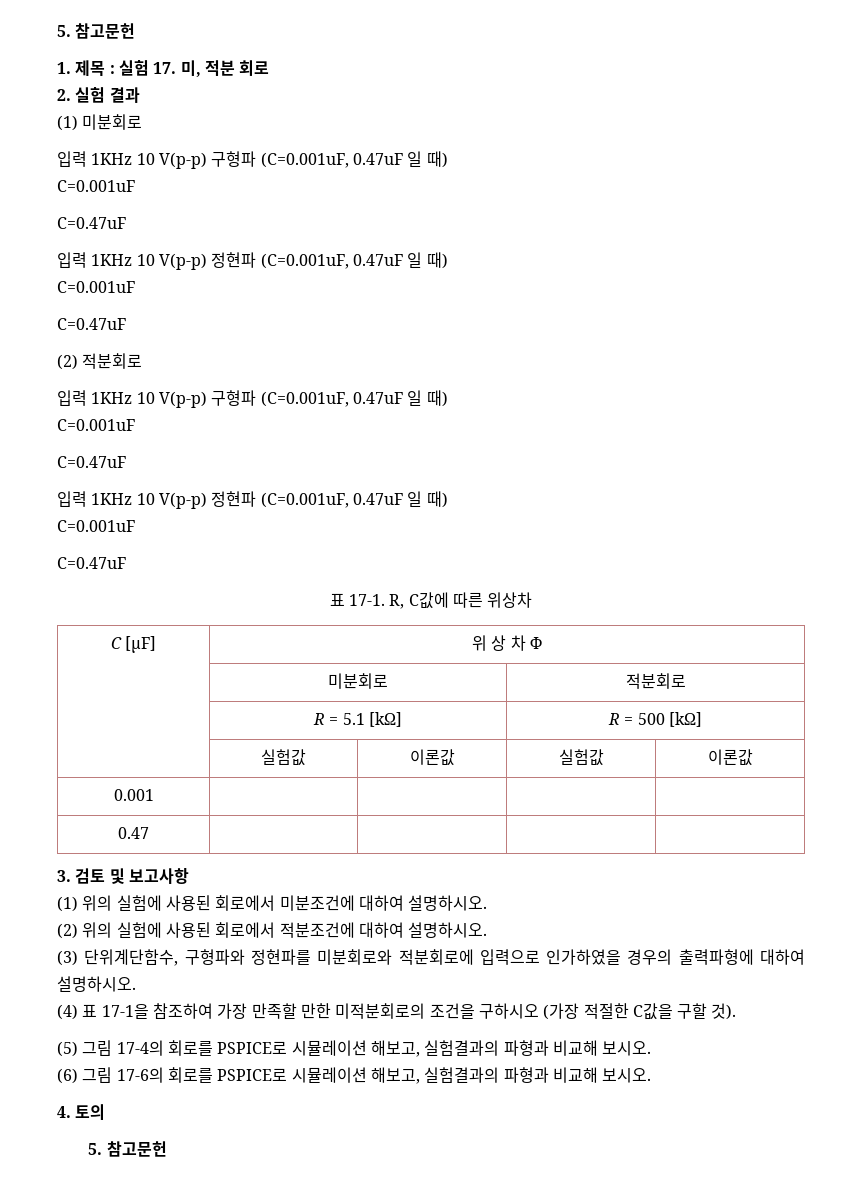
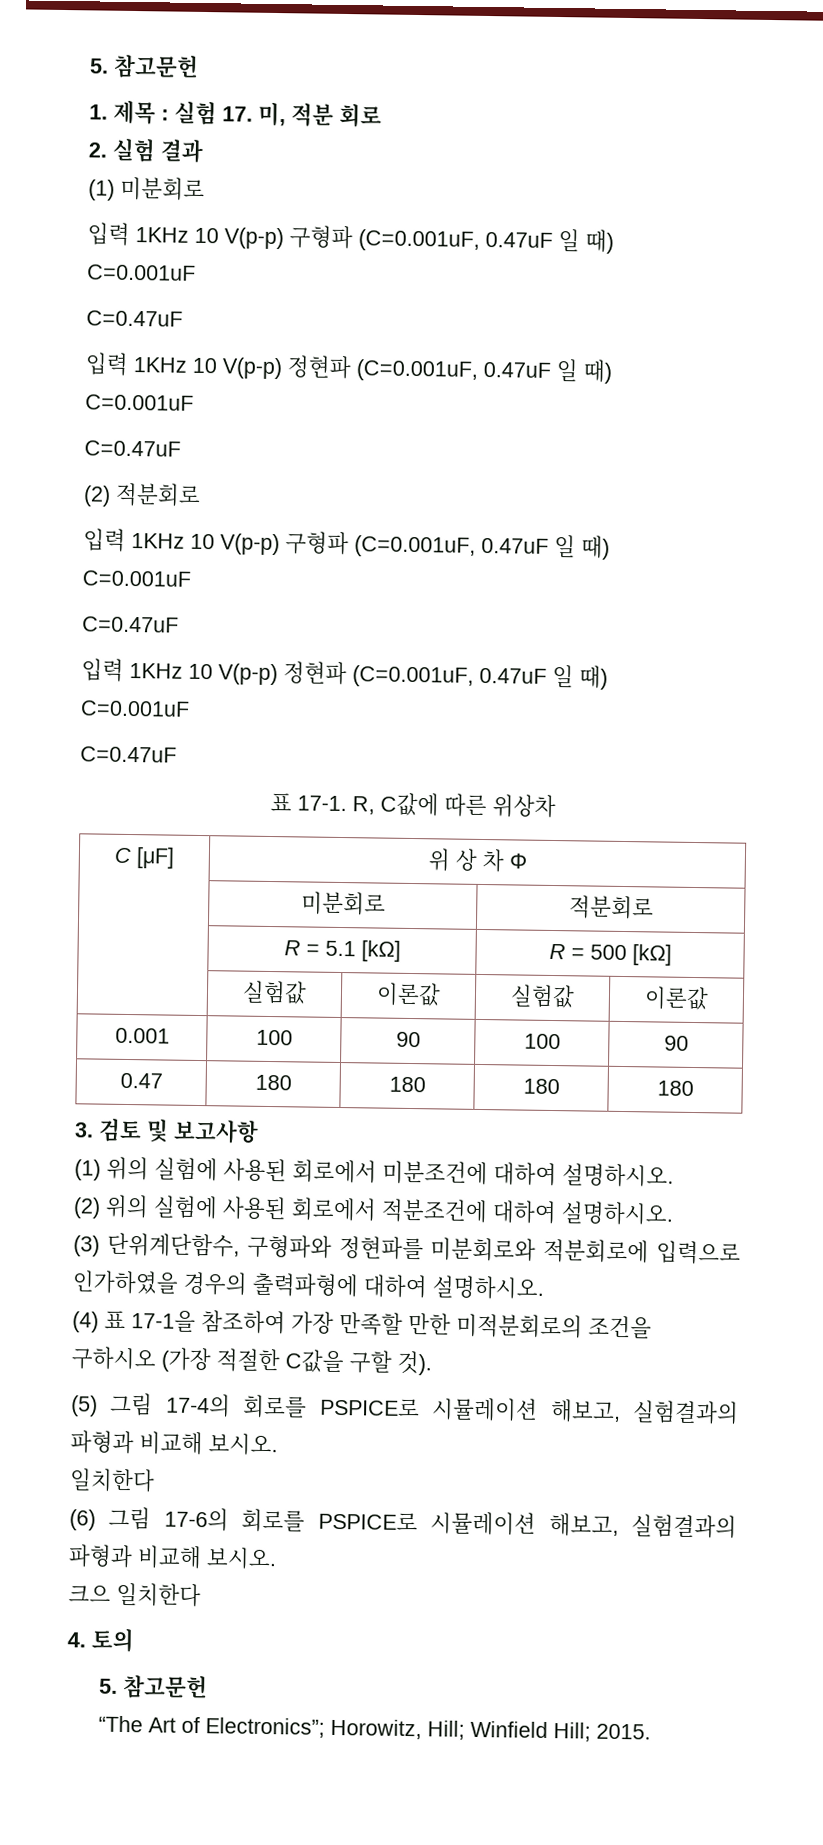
- 0.001 | | | |
- 0.47 | | | |
+ 0.001 | 100 | 90 | 100 | 90
+ 0.47 | 180 | 180 | 180 | 180
  (5) 그림 17-4의 회로를 PSPICE로 시뮬레이션 해보고, 실험결과의 파형과 비교해 보시오.
+ 일치한다
+ 크으 일치한다
+ “The Art of Electronics”; Horowitz, Hill; Winfield Hill; 2015.

